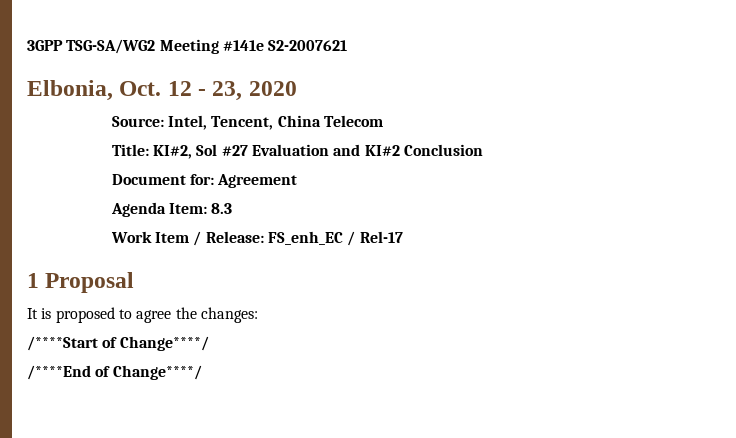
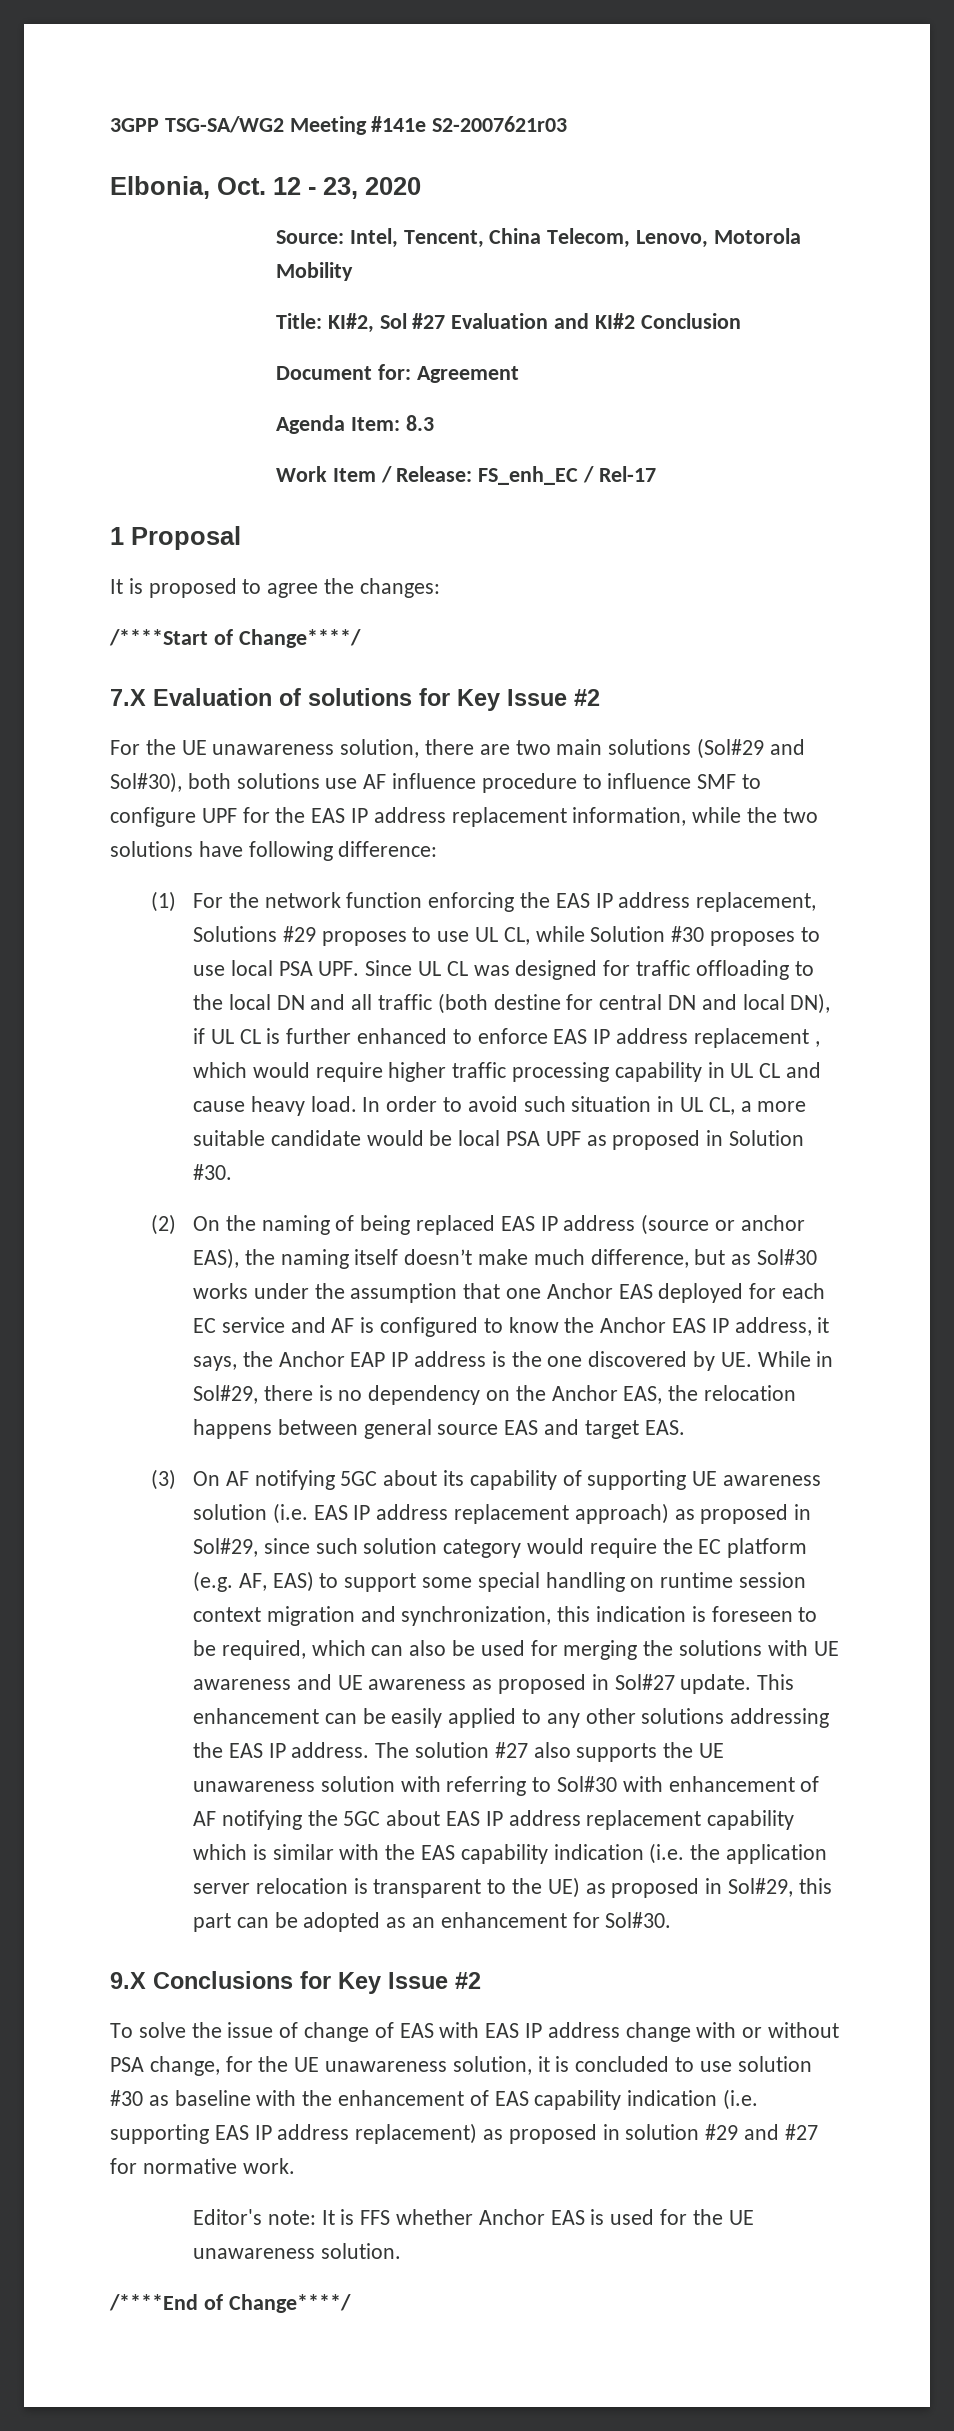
- 3GPP TSG-SA/WG2 Meeting #141e S2-2007621
+ 3GPP TSG-SA/WG2 Meeting #141e S2-2007621r03
- Source: Intel, Tencent, China Telecom
+ Source: Intel, Tencent, China Telecom, Lenovo, Motorola Mobility
+ 7.X Evaluation of solutions for Key Issue #2
+ For the UE unawareness solution, there are two main solutions (Sol#29 and Sol#30), both solutions use AF influence procedure to influence SMF to configure UPF for the EAS IP address replacement information, while the two solutions have following difference:
+ (1) For the network function enforcing the EAS IP address replacement, Solutions #29 proposes to use UL CL, while Solution #30 proposes to use local PSA UPF. Since UL CL was designed for traffic offloading to the local DN and all traffic (both destine for central DN and local DN), if UL CL is further enhanced to enforce EAS IP address replacement , which would require higher traffic processing capability in UL CL and cause heavy load. In order to avoid such situation in UL CL, a more suitable candidate would be local PSA UPF as proposed in Solution #30.
+ (2) On the naming of being replaced EAS IP address (source or anchor EAS), the naming itself doesn’t make much difference, but as Sol#30 works under the assumption that one Anchor EAS deployed for each EC service and AF is configured to know the Anchor EAS IP address, it says, the Anchor EAP IP address is the one discovered by UE. While in Sol#29, there is no dependency on the Anchor EAS, the relocation happens between general source EAS and target EAS.
+ (3) On AF notifying 5GC about its capability of supporting UE awareness solution (i.e. EAS IP address replacement approach) as proposed in Sol#29, since such solution category would require the EC platform (e.g. AF, EAS) to support some special handling on runtime session context migration and synchronization, this indication is foreseen to be required, which can also be used for merging the solutions with UE awareness and UE awareness as proposed in Sol#27 update. This enhancement can be easily applied to any other solutions addressing the EAS IP address. The solution #27 also supports the UE unawareness solution with referring to Sol#30 with enhancement of AF notifying the 5GC about EAS IP address replacement capability which is similar with the EAS capability indication (i.e. the application server relocation is transparent to the UE) as proposed in Sol#29, this part can be adopted as an enhancement for Sol#30.
+ 9.X Conclusions for Key Issue #2
+ To solve the issue of change of EAS with EAS IP address change with or without PSA change, for the UE unawareness solution, it is concluded to use solution #30 as baseline with the enhancement of EAS capability indication (i.e. supporting EAS IP address replacement) as proposed in solution #29 and #27 for normative work.
+ Editor's note: It is FFS whether Anchor EAS is used for the UE unawareness solution.

